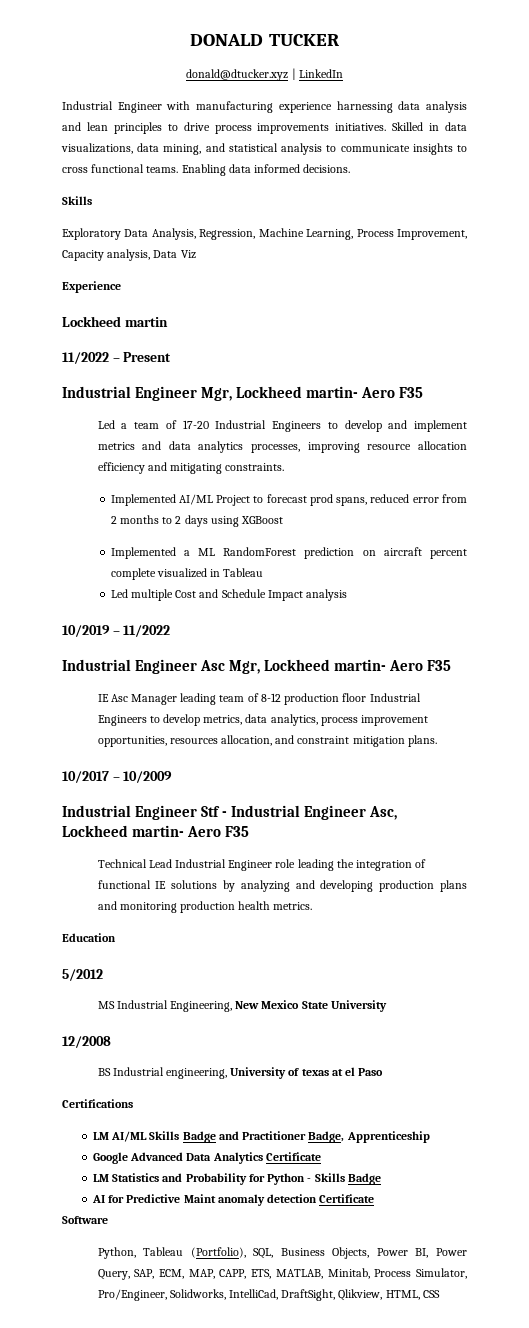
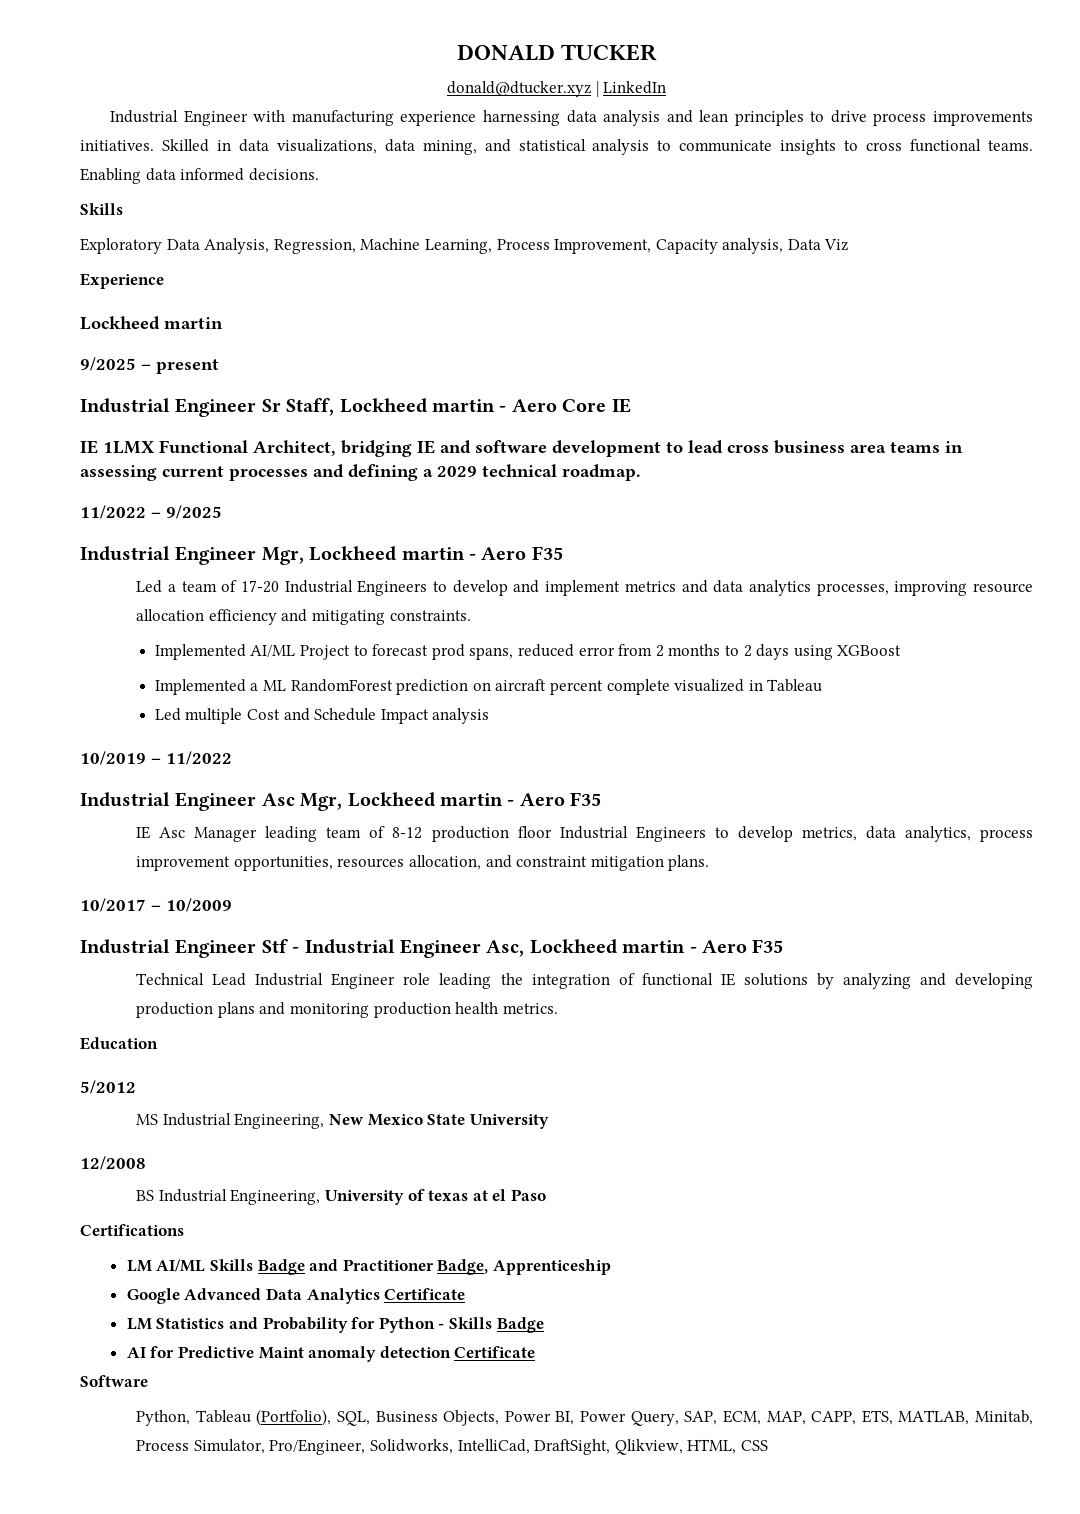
+ 9/2025 – present
+ Industrial Engineer Sr Staff, Lockheed martin - Aero Core IE
+ IE 1LMX Functional Architect, bridging IE and software development to lead cross business area teams in assessing current processes and defining a 2029 technical roadmap.
- 11/2022 – Present
+ 11/2022 – 9/2025
- Industrial Engineer Mgr, Lockheed martin- Aero F35
+ Industrial Engineer Mgr, Lockheed martin - Aero F35
- Industrial Engineer Asc Mgr, Lockheed martin- Aero F35
+ Industrial Engineer Asc Mgr, Lockheed martin - Aero F35
- Industrial Engineer Stf - Industrial Engineer Asc, Lockheed martin- Aero F35
+ Industrial Engineer Stf - Industrial Engineer Asc, Lockheed martin - Aero F35
- BS Industrial engineering, University of texas at el Paso
+ BS Industrial Engineering, University of texas at el Paso

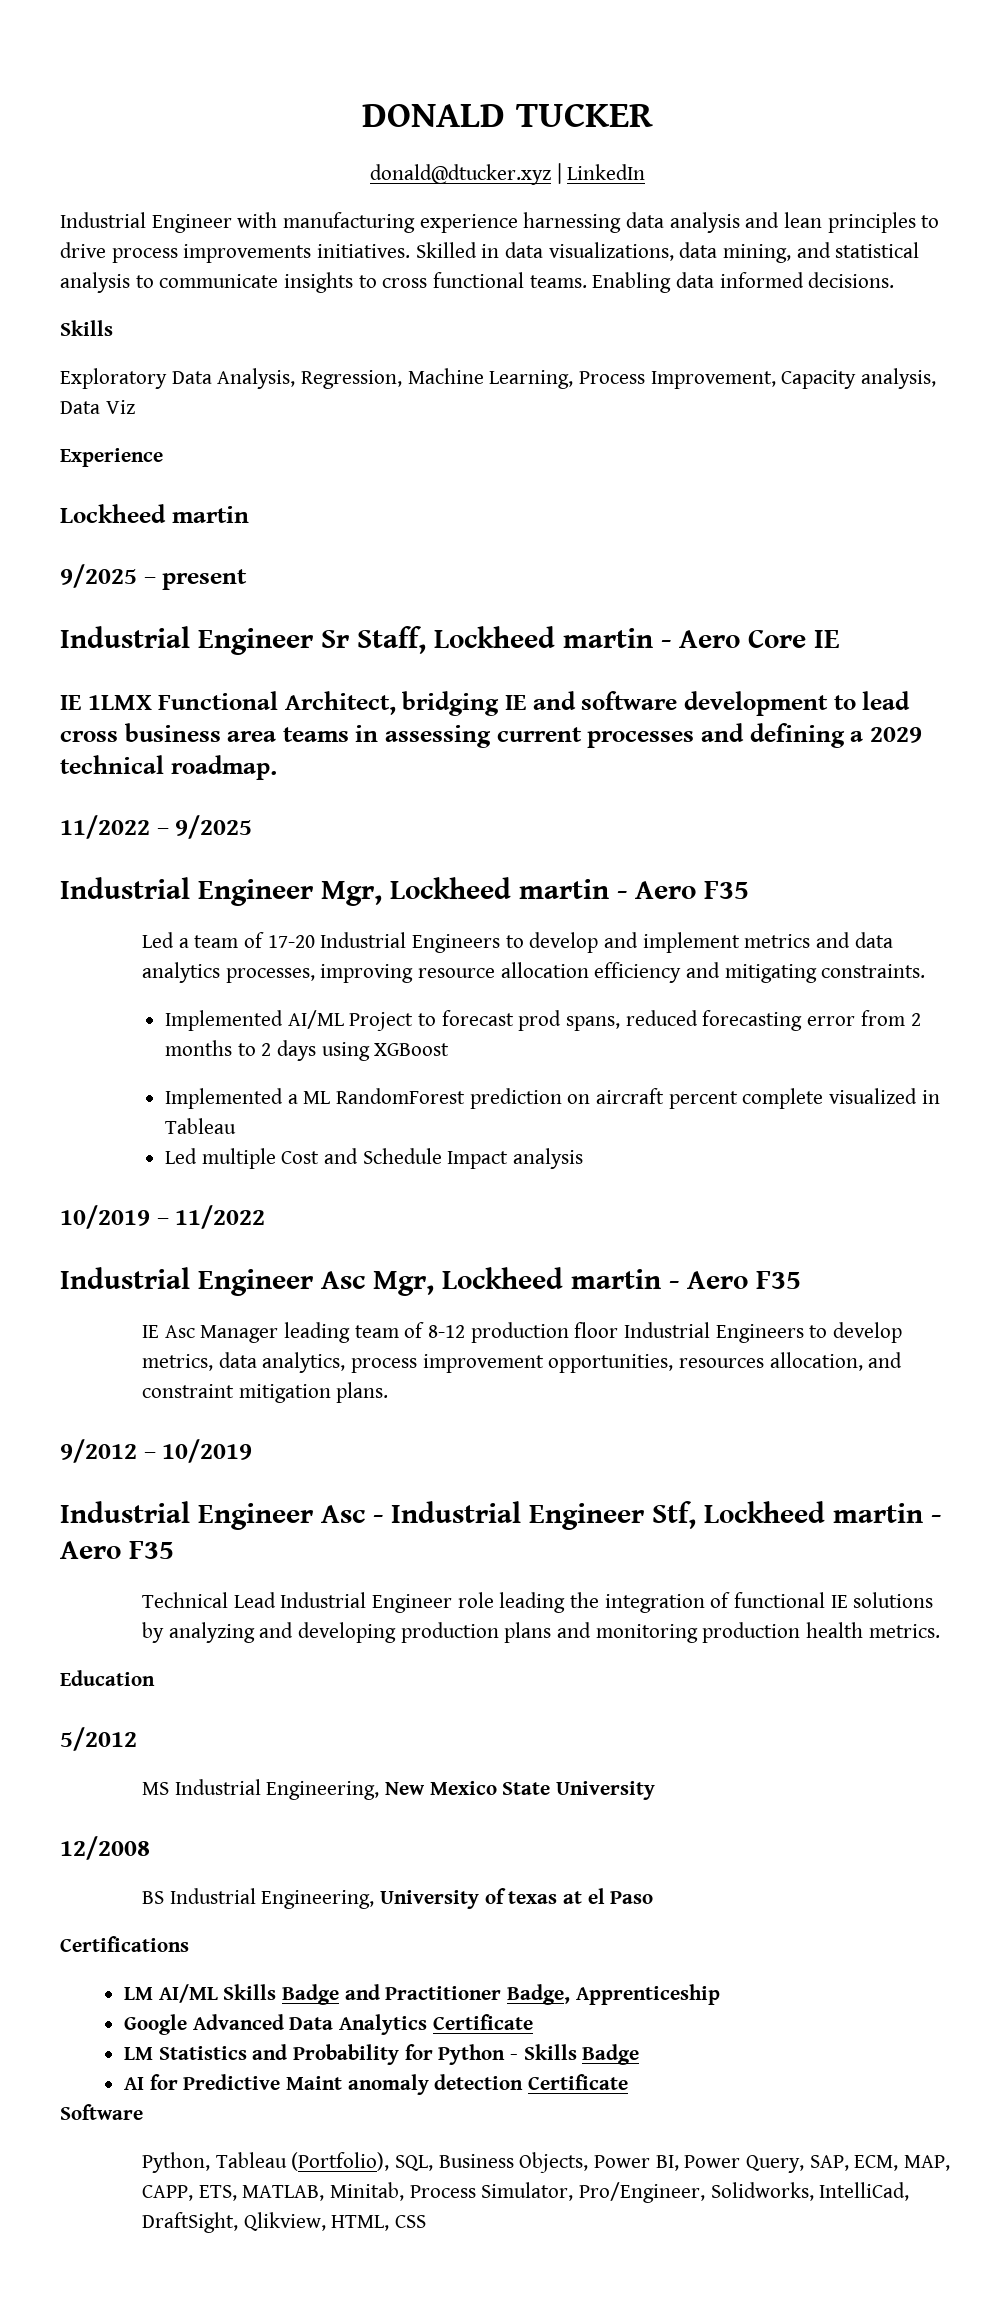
- Implemented AI/ML Project to forecast prod spans, reduced error from 2 months to 2 days using XGBoost
+ Implemented AI/ML Project to forecast prod spans, reduced forecasting error from 2 months to 2 days using XGBoost
- 10/2017 – 10/2009
- Industrial Engineer Stf - Industrial Engineer Asc, Lockheed martin - Aero F35
+ 9/2012 – 10/2019
+ Industrial Engineer Asc - Industrial Engineer Stf, Lockheed martin - Aero F35

